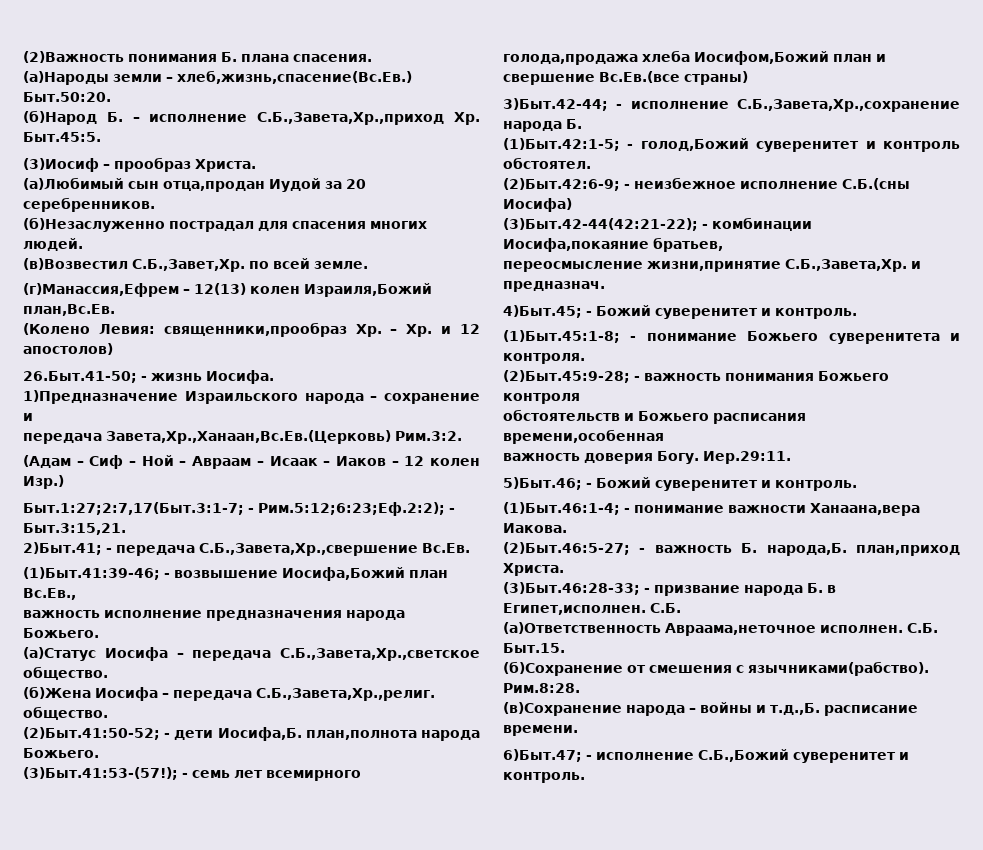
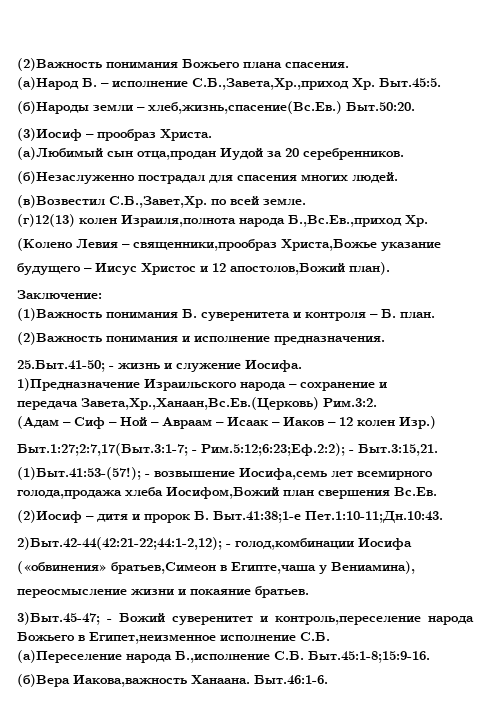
- (2)Важность понимания Б. плана спасения.
+ (2)Важность понимания Божьего плана спасения.
- (а)Народы земли – хлеб,жизнь,спасение(Вс.Ев.) Быт.50:20.
- (б)Народ Б. – исполнение С.Б.,Завета,Хр.,приход Хр. Быт.45:5.
+ (а)Народ Б. – исполнение С.Б.,Завета,Хр.,приход Хр. Быт.45:5.
+ (б)Народы земли – хлеб,жизнь,спасение(Вс.Ев.) Быт.50:20.
- (г)Манассия,Ефрем – 12(13) колен Израиля,Божий план,Вс.Ев.
- (Колено Левия: священники,прообраз Хр. – Хр. и 12 апостолов)
- 26.Быт.41-50; - жизнь Иосифа.
+ (г)12(13) колен Израиля,полнота народа Б.,Вс.Ев.,приход Хр.
+ (Колено Левия – священники,прообраз Христа,Божье указание
+ будущего – Иисус Христос и 12 апостолов,Божий план).
+ Заключение:
+ (1)Важность понимания Б. суверенитета и контроля – Б. план.
+ (2)Важность понимания и исполнение предназначения.
+ 25.Быт.41-50; - жизнь и служение Иосифа.
- 2)Быт.41; - передача С.Б.,Завета,Хр.,свершение Вс.Ев.
- (1)Быт.41:39-46; - возвышение Иосифа,Божий план Вс.Ев.,
- важность исполнение предназначения народа Божьего.
- (а)Статус Иосифа – передача С.Б.,Завета,Хр.,светское общество.
- (б)Жена Иосифа – передача С.Б.,Завета,Хр.,религ. общество.
- (2)Быт.41:50-52; - дети Иосифа,Б. план,полнота народа Божьего.
- (3)Быт.41:53-(57!); - семь лет всемирного голода,продажа хлеба Иосифом,Божий план и свершение Вс.Ев.(все страны)
- 3)Быт.42-44; - исполнение С.Б.,Завета,Хр.,сохранение народа Б.
- (1)Быт.42:1-5; - голод,Божий суверенитет и контроль обстоятел.
- (2)Быт.42:6-9; - неизбежное исполнение С.Б.(сны Иосифа)
- (3)Быт.42-44(42:21-22); - комбинации Иосифа,покаяние братьев,
- переосмысление жизни,принятие С.Б.,Завета,Хр. и предназнач.
- 4)Быт.45; - Божий суверенитет и контроль.
- (1)Быт.45:1-8; - понимание Божьего суверенитета и контроля.
- (2)Быт.45:9-28; - важность понимания Божьего контроля
- обстоятельств и Божьего расписания времени,особенная
- важность доверия Богу. Иер.29:11.
- 5)Быт.46; - Божий суверенитет и контроль.
- (1)Быт.46:1-4; - понимание важности Ханаана,вера Иакова.
- (2)Быт.46:5-27; - важность Б. народа,Б. план,приход Христа.
- (3)Быт.46:28-33; - призвание народа Б. в Египет,исполнен. С.Б.
- (а)Ответственность Авраама,неточное исполнен. С.Б. Быт.15.
- (б)Сохранение от смешения с язычниками(рабство). Рим.8:28.
- (в)Сохранение народа – войны и т.д.,Б. расписание времени.
- 6)Быт.47; - исполнение С.Б.,Божий суверенитет и контроль.
+ (1)Быт.41:53-(57!); - возвышение Иосифа,семь лет всемирного голода,продажа хлеба Иосифом,Божий план свершения Вс.Ев.
+ (2)Иосиф – дитя и пророк Б. Быт.41:38;1-е Пет.1:10-11;Дн.10:43.
+ 2)Быт.42-44(42:21-22;44:1-2,12); - голод,комбинации Иосифа
+ («обвинения» братьев,Симеон в Египте,чаша у Вениамина),
+ переосмысление жизни и покаяние братьев.
+ 3)Быт.45-47; - Божий суверенитет и контроль,переселение народа Божьего в Египет,неизменное исполнение С.Б.
+ (а)Переселение народа Б.,исполнение С.Б. Быт.45:1-8;15:9-16.
+ (б)Вера Иакова,важность Ханаана. Быт.46:1-6.

